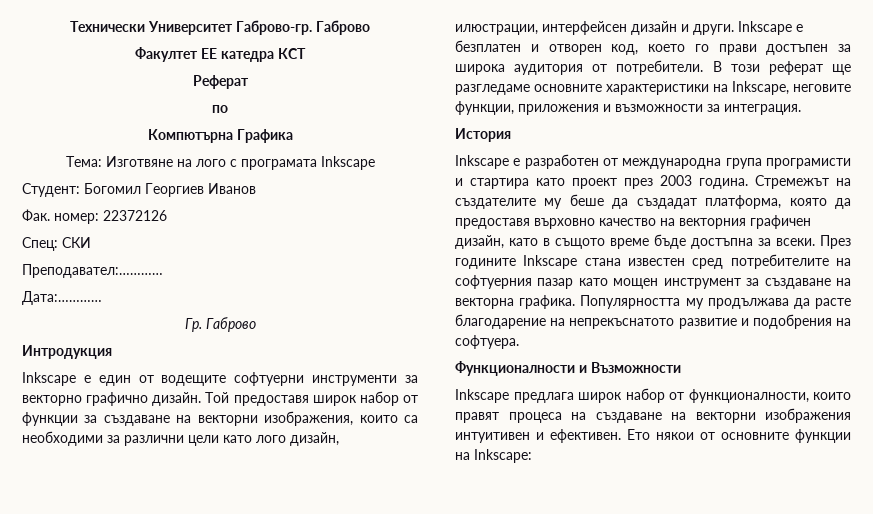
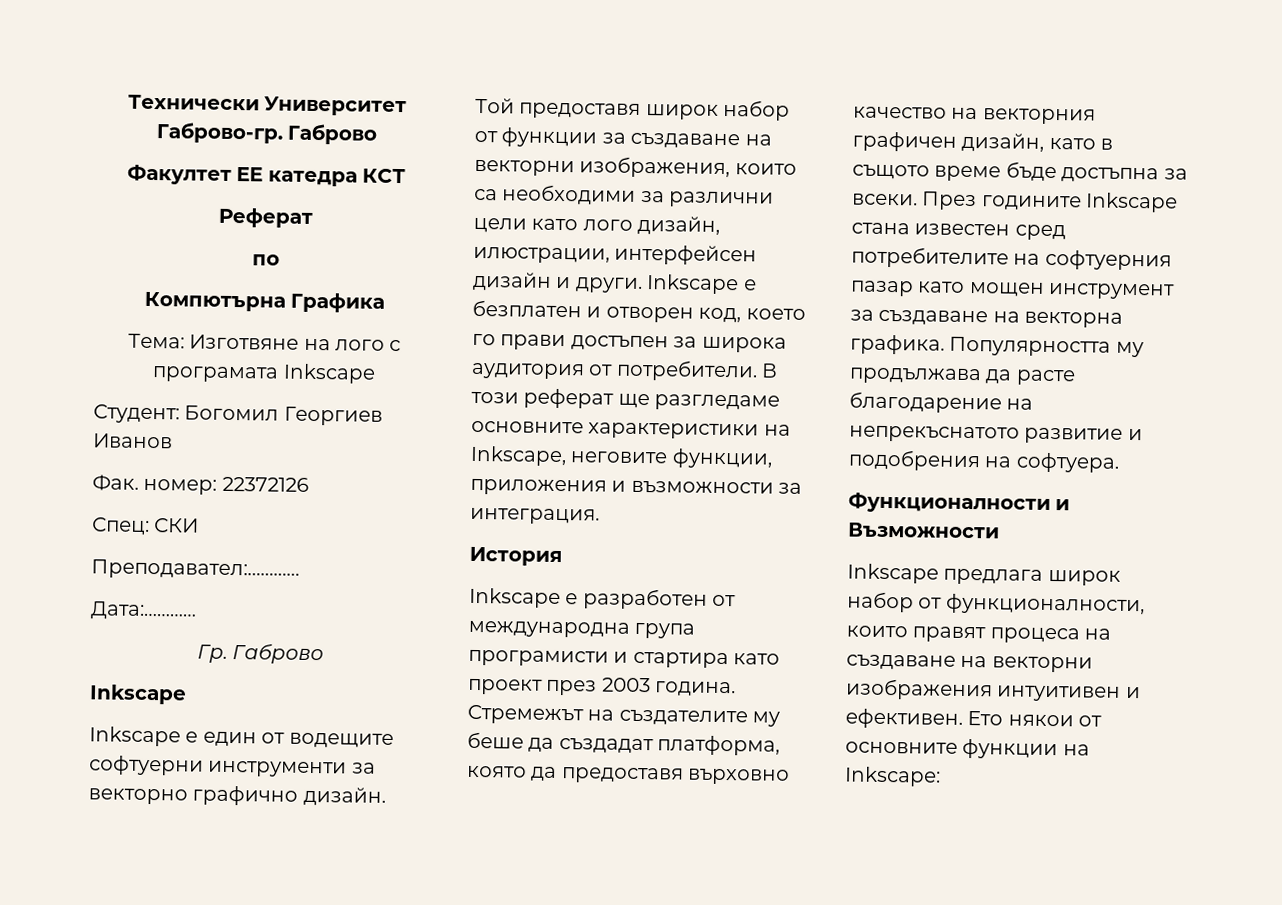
  Гр. Габрово
- Интродукция
+ Inkscape

